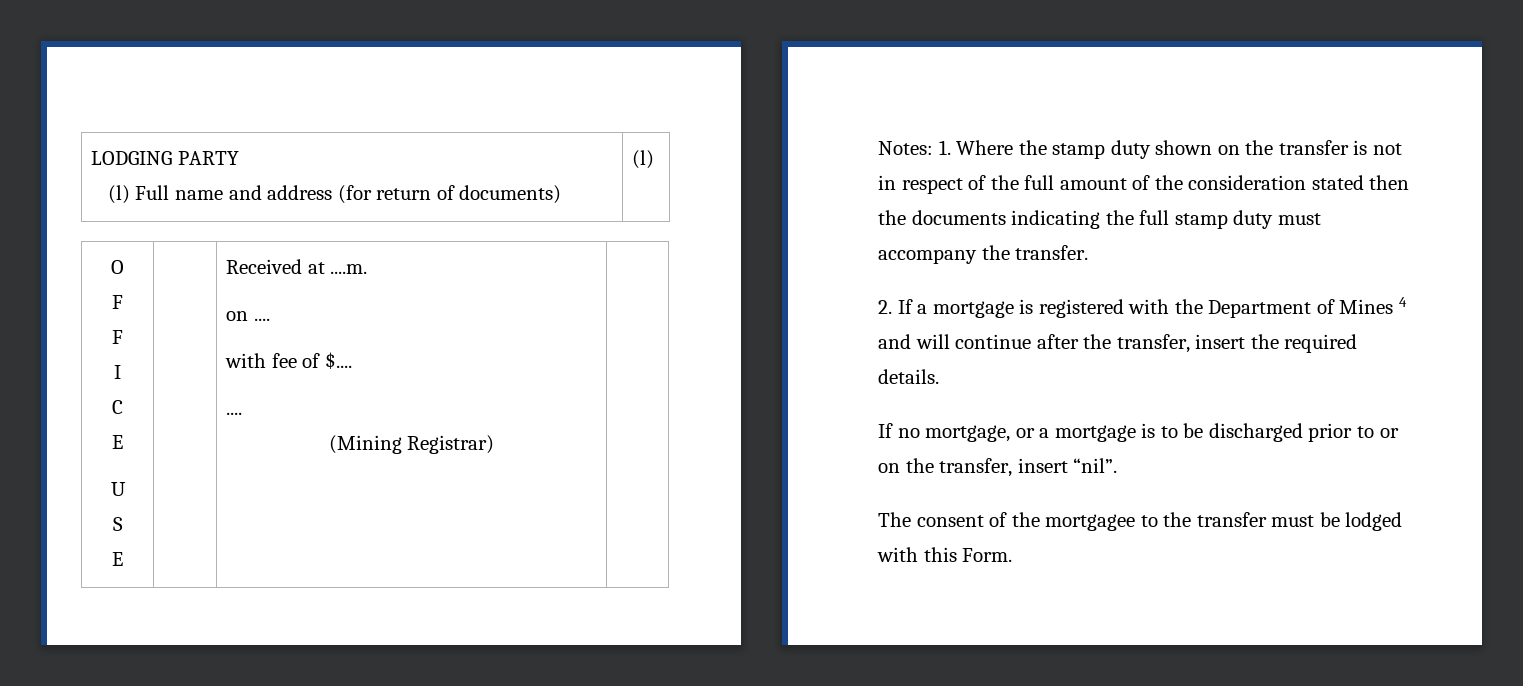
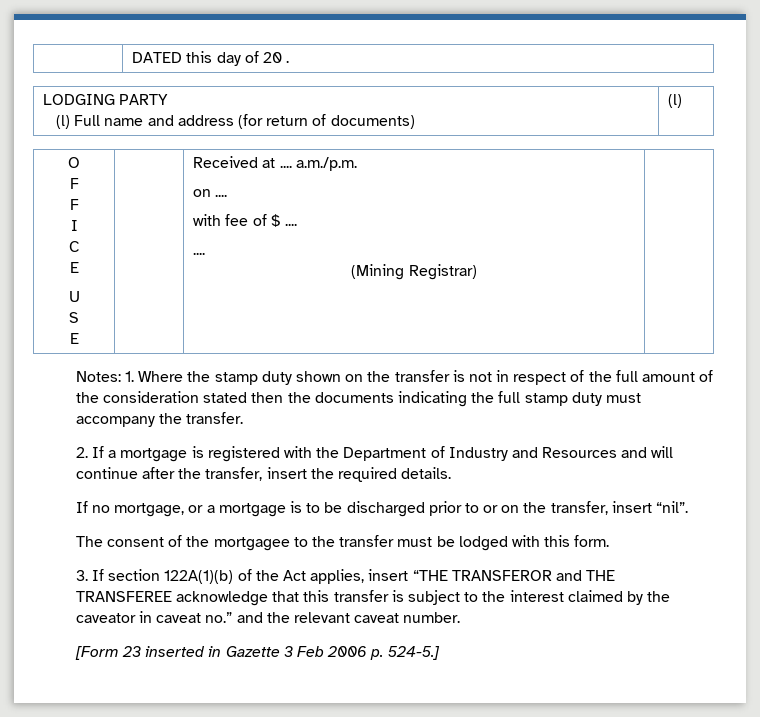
+ | DATED this day of 20 .
  O
  F
  F
  I
  C
  E
  U
  S
- E | | Received at ....m.
+ E | | Received at .... a.m./p.m.
  on ....
- with fee of $....
+ with fee of $ ....
- 2. If a mortgage is registered with the Department of Mines 4 and will continue after the transfer, insert the required details.
+ 2. If a mortgage is registered with the Department of Industry and Resources and will continue after the transfer, insert the required details.
- The consent of the mortgagee to the transfer must be lodged with this Form.
+ The consent of the mortgagee to the transfer must be lodged with this form.
+ 3. If section 122A(1)(b) of the Act applies, insert “THE TRANSFEROR and THE TRANSFEREE acknowledge that this transfer is subject to the interest claimed by the caveator in caveat no.” and the relevant caveat number.
+ [Form 23 inserted in Gazette 3 Feb 2006 p. 524-5.]

